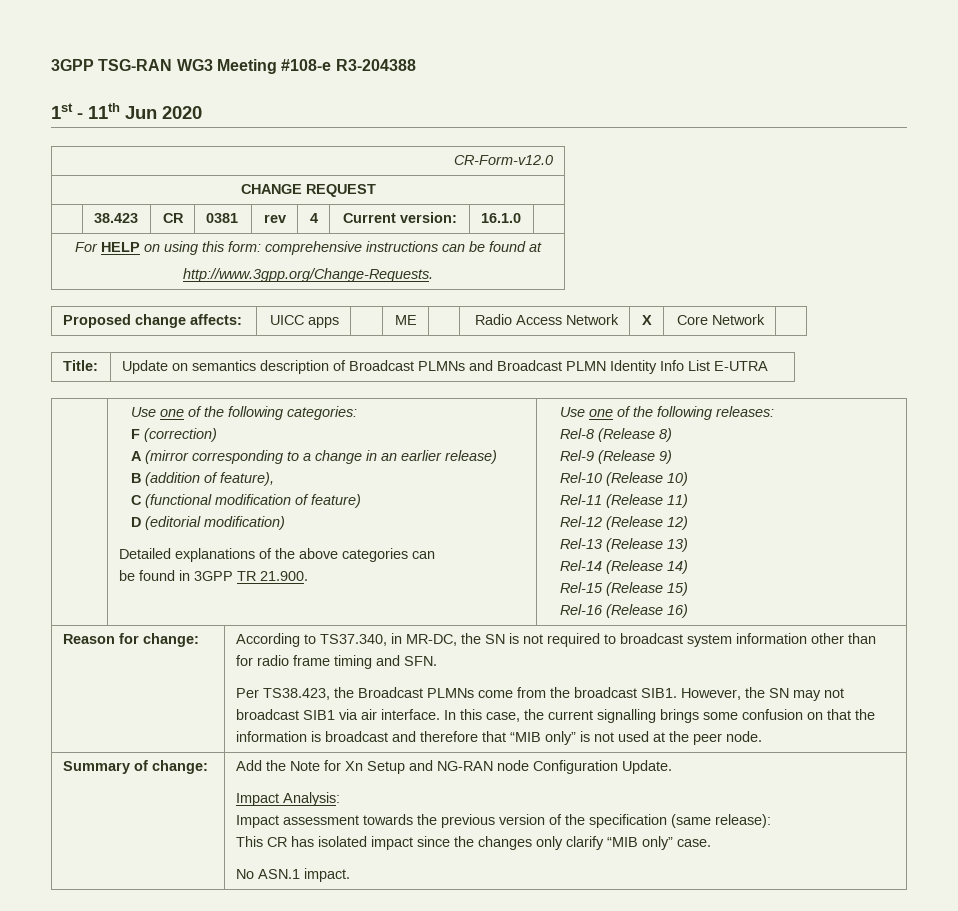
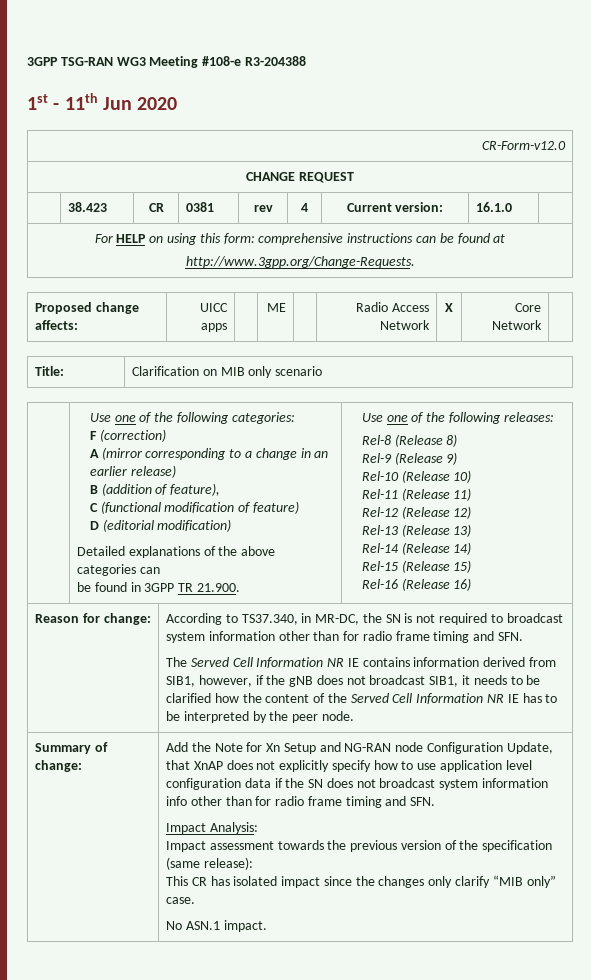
- Title: | Update on semantics description of Broadcast PLMNs and Broadcast PLMN Identity Info List E-UTRA
+ Title: | Clarification on MIB only scenario
- Per TS38.423, the Broadcast PLMNs come from the broadcast SIB1. However, the SN may not broadcast SIB1 via air interface. In this case, the current signalling brings some confusion on that the information is broadcast and therefore that “MIB only” is not used at the peer node.
+ The Served Cell Information NR IE contains information derived from SIB1, however, if the gNB does not broadcast SIB1, it needs to be clarified how the content of the Served Cell Information NR IE has to be interpreted by the peer node.
- Add the Note for Xn Setup and NG-RAN node Configuration Update.
+ Add the Note for Xn Setup and NG-RAN node Configuration Update, that XnAP does not explicitly specify how to use application level configuration data if the SN does not broadcast system information info other than for radio frame timing and SFN.

